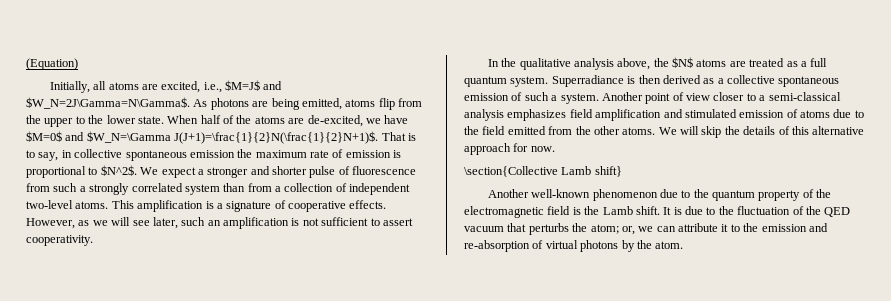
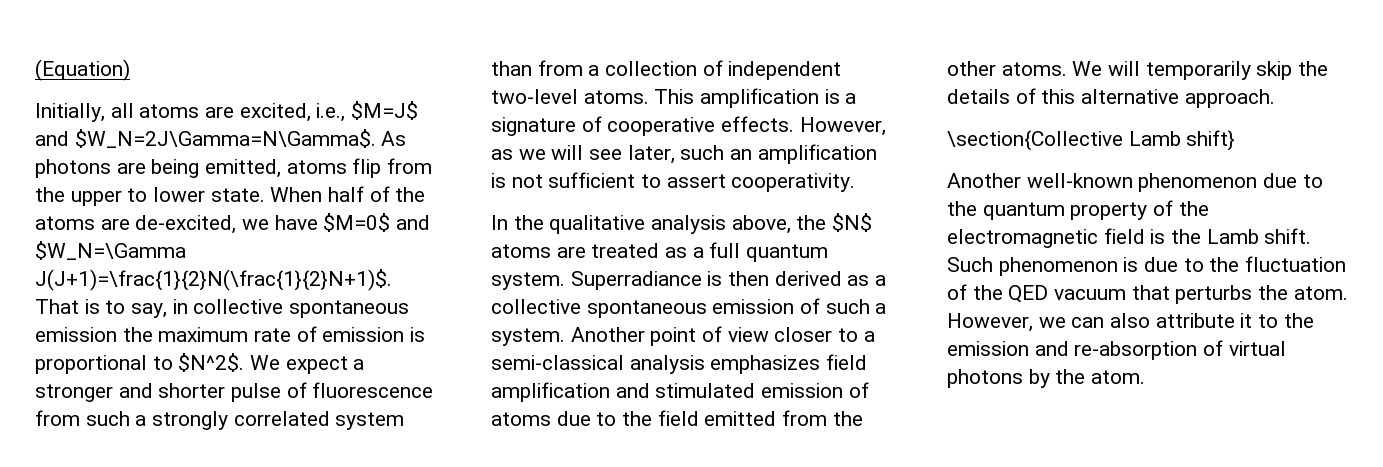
- As photons are being emitted, atoms flip from the upper to the lower state.
+ As photons are being emitted, atoms flip from the upper to lower state.
- We will skip the details of this alternative approach for now.
+ We will temporarily skip the details of this alternative approach.
- It is due to the fluctuation of the QED vacuum that perturbs the atom; or, we can attribute it to the emission and re-absorption of virtual photons by the atom.
+ Such phenomenon is due to the fluctuation of the QED vacuum that perturbs the atom. However, we can also attribute it to the emission and re-absorption of virtual photons by the atom.

